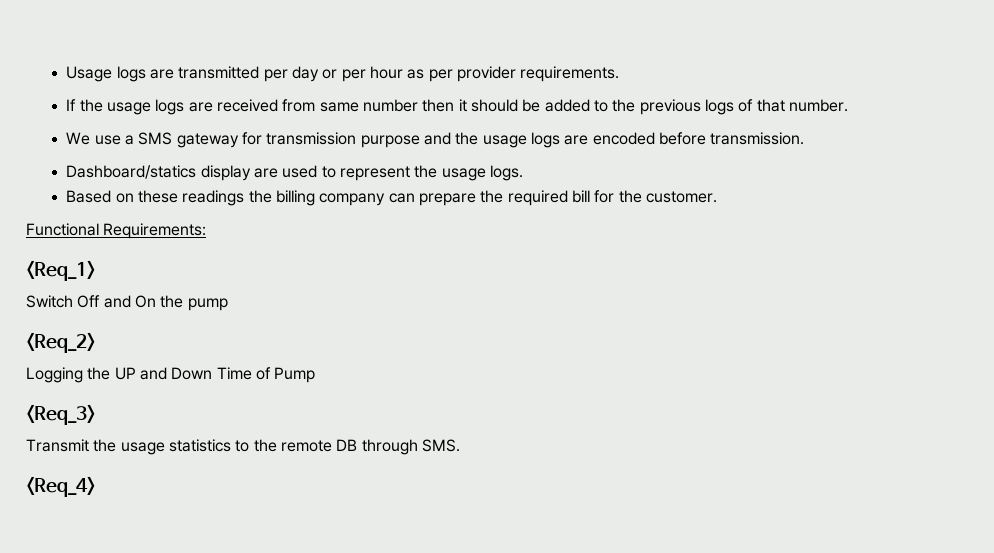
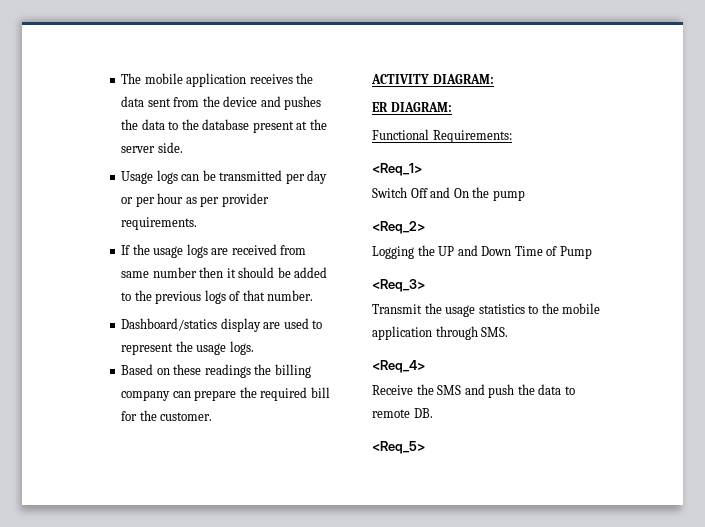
- Usage logs are transmitted per day or per hour as per provider requirements.
+ The mobile application receives the data sent from the device and pushes the data to the database present at the server side.
+ Usage logs can be transmitted per day or per hour as per provider requirements.
- We use a SMS gateway for transmission purpose and the usage logs are encoded before transmission.
+ ACTIVITY DIAGRAM:
+ ER DIAGRAM:
- Transmit the usage statistics to the remote DB through SMS.
+ Transmit the usage statistics to the mobile application through SMS.
+ Receive the SMS and push the data to remote DB.
+ <Req_5>

